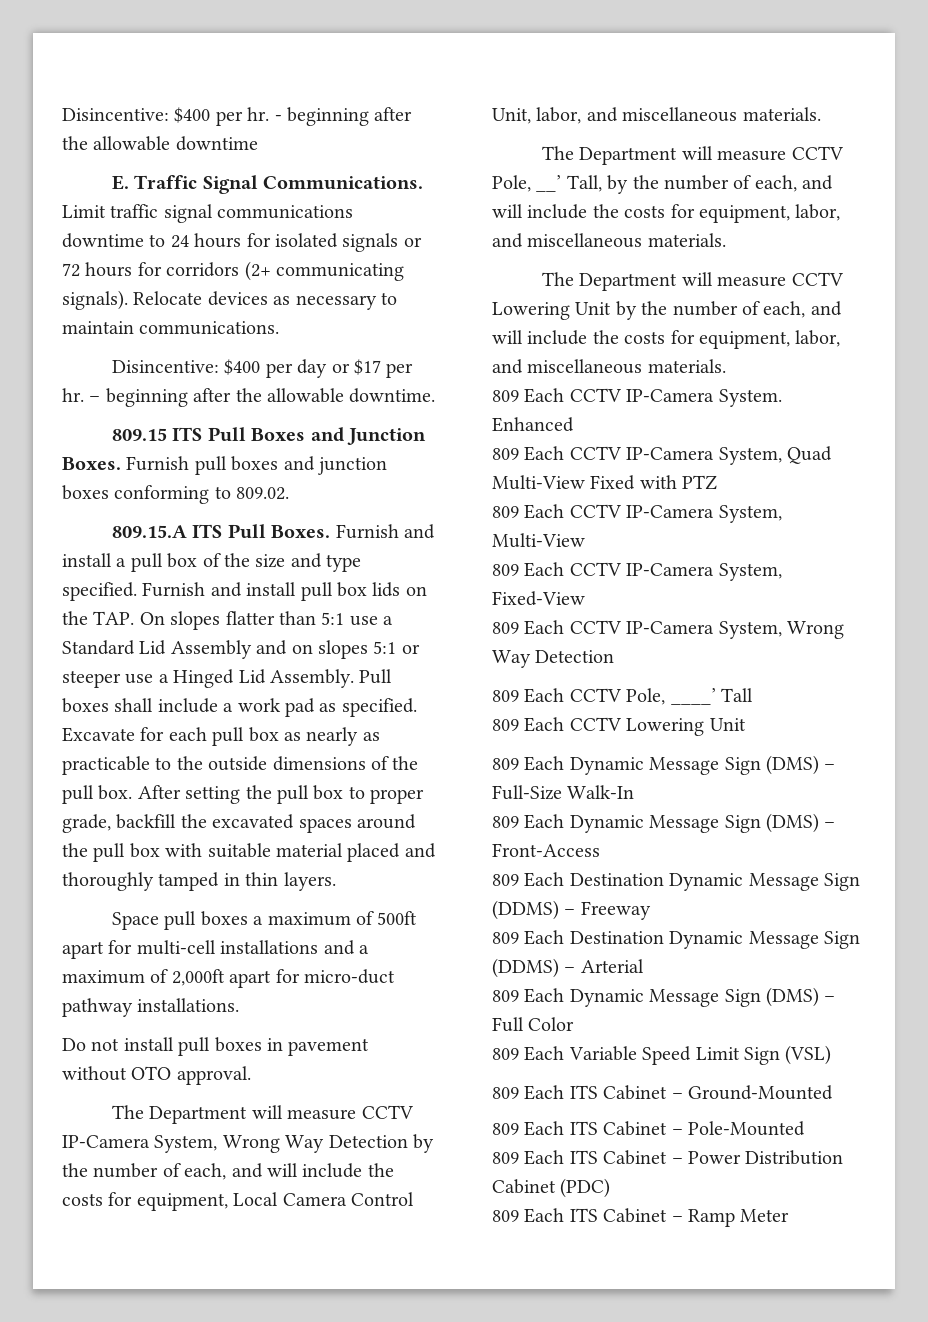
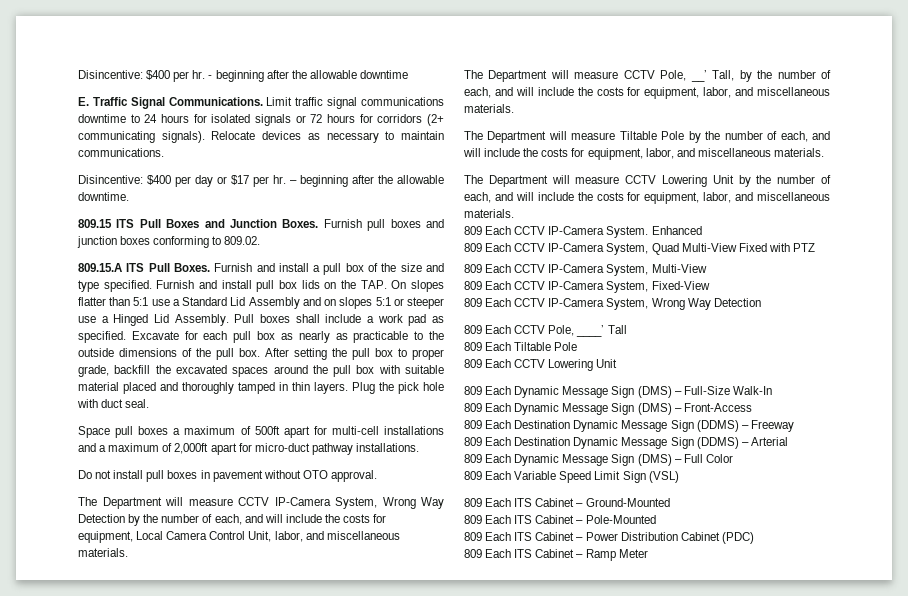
+ Plug the pick hole with duct seal.
+ The Department will measure Tiltable Pole by the number of each, and will include the costs for equipment, labor, and miscellaneous materials.
+ 809 Each Tiltable Pole

